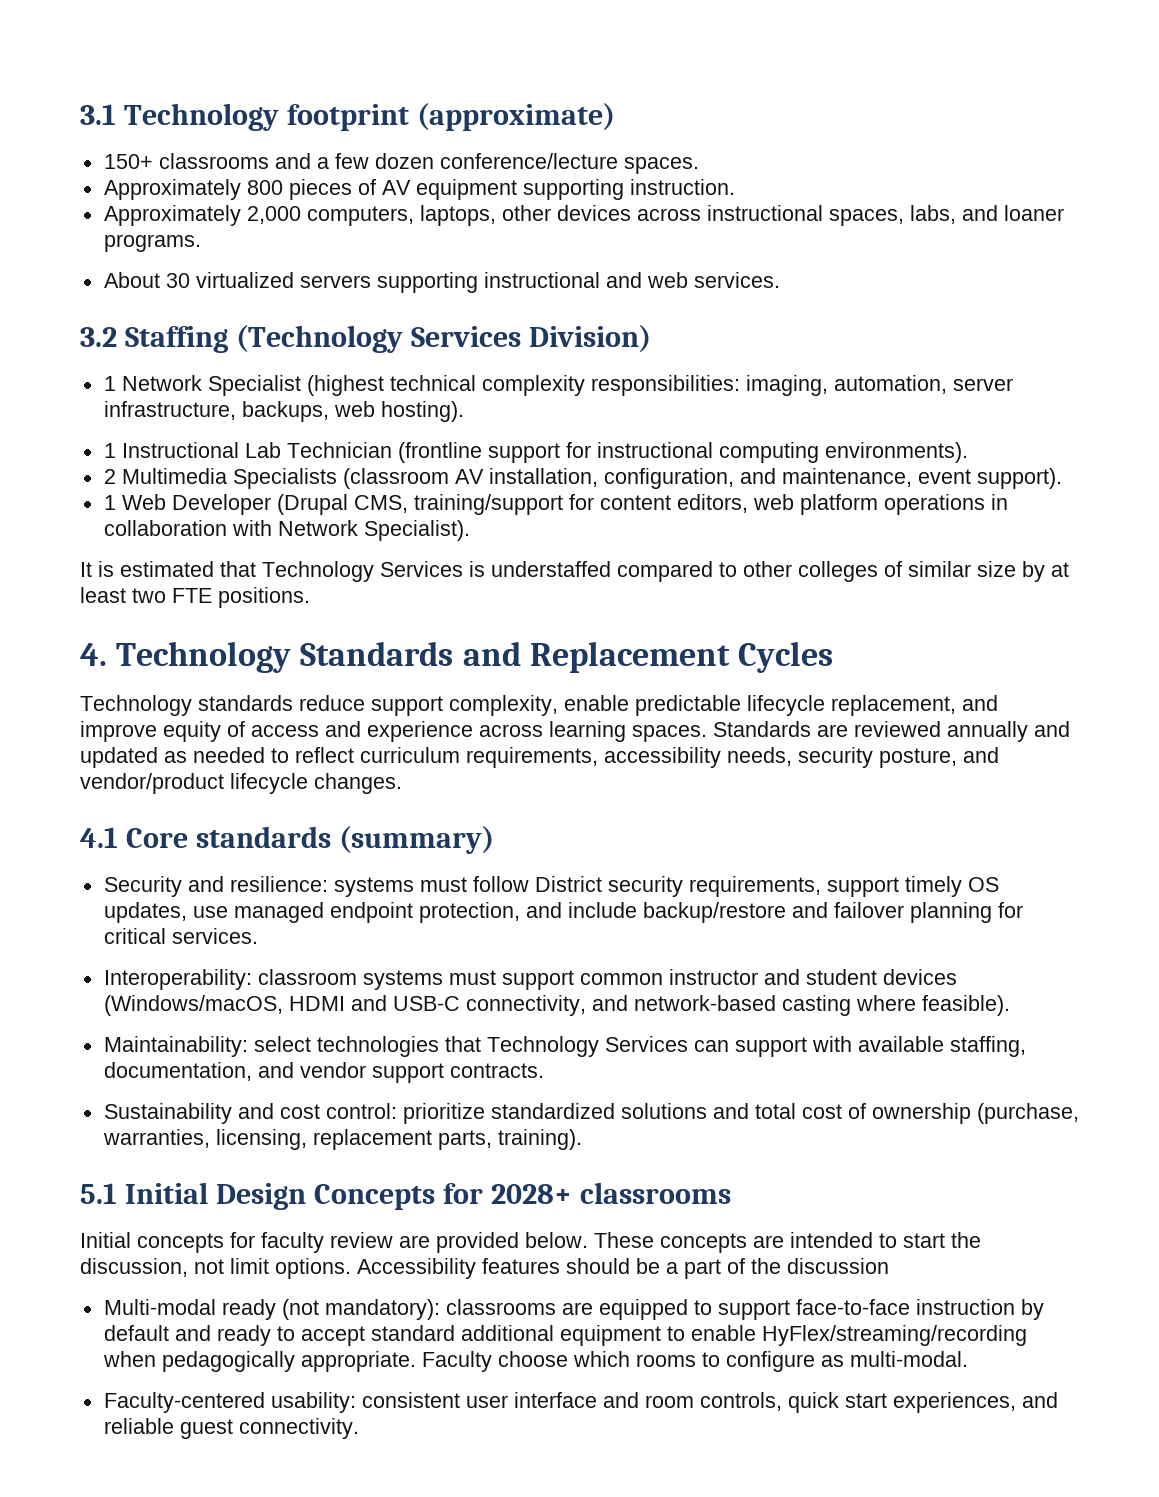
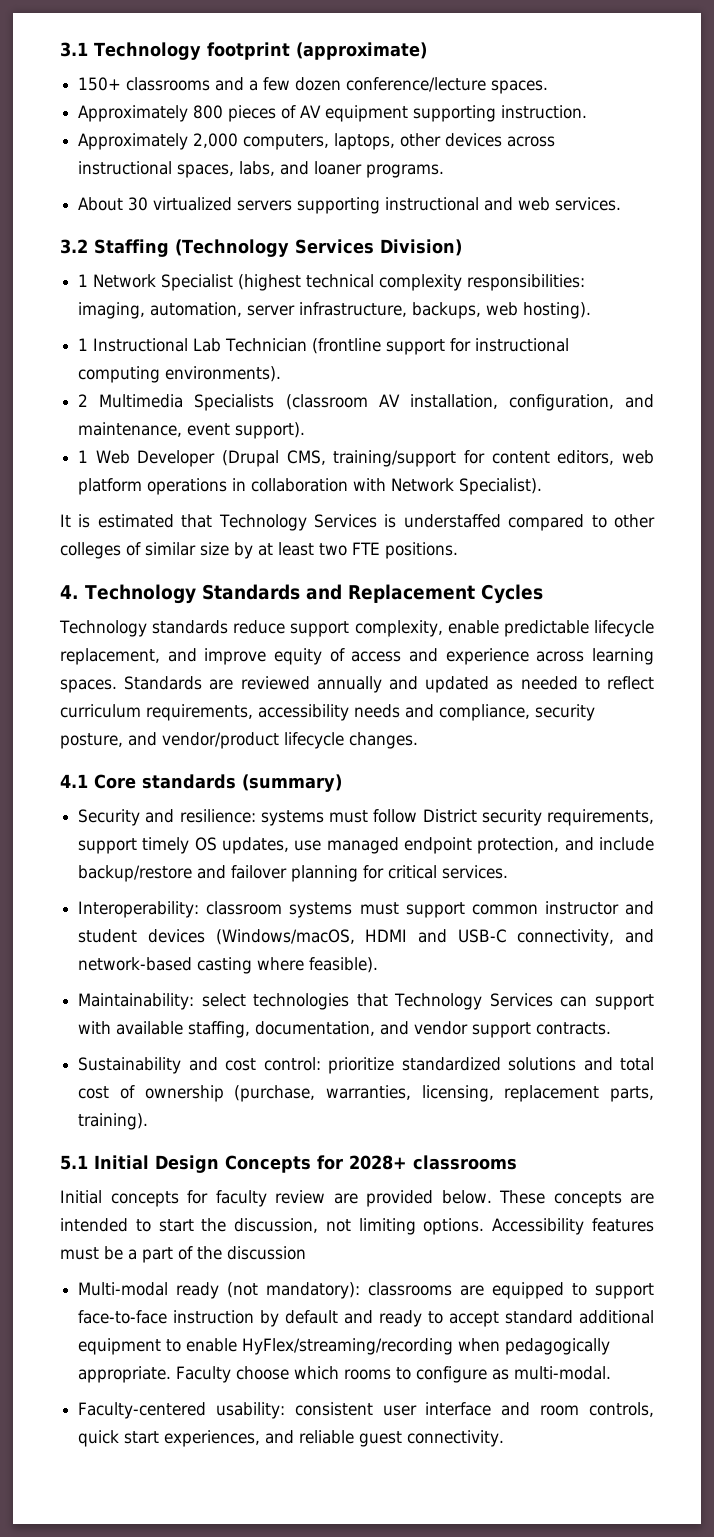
- Standards are reviewed annually and updated as needed to reflect curriculum requirements, accessibility needs, security posture, and vendor/product lifecycle changes.
+ Standards are reviewed annually and updated as needed to reflect curriculum requirements, accessibility needs and compliance, security posture, and vendor/product lifecycle changes.
- These concepts are intended to start the discussion, not limit options.
+ These concepts are intended to start the discussion, not limiting options.
- Accessibility features should be a part of the discussion
+ Accessibility features must be a part of the discussion

